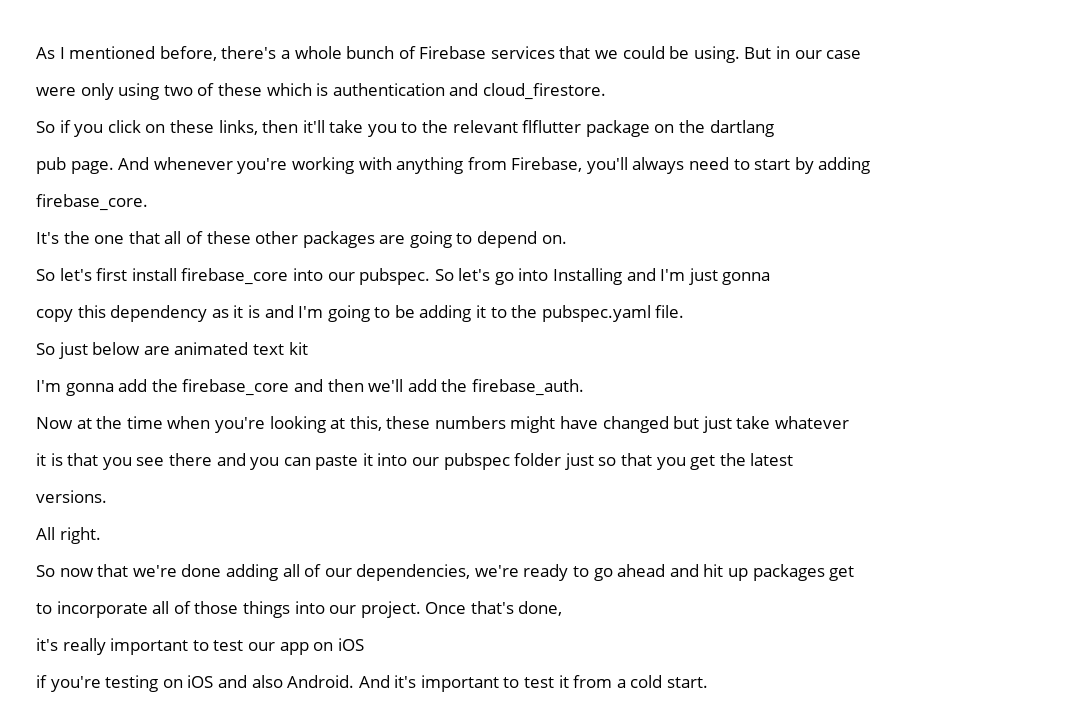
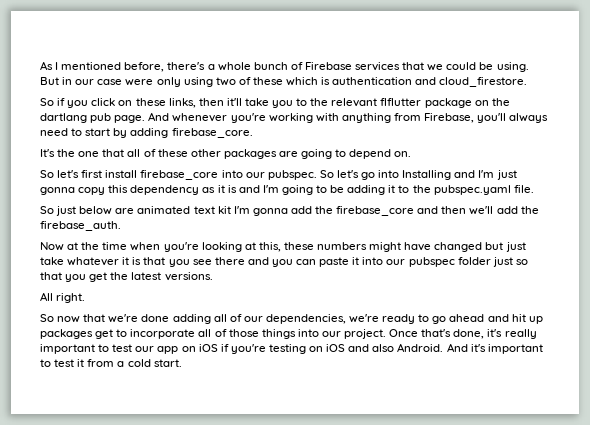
- But in our case
- were only using two of these which is authentication and cloud_firestore.
+ But in our case were only using two of these which is authentication and cloud_firestore.
- So if you click on these links, then it'll take you to the relevant flflutter package on the dartlang
- pub page.
+ So if you click on these links, then it'll take you to the relevant flflutter package on the dartlang pub page.
- And whenever you're working with anything from Firebase, you'll always need to start by adding
- firebase_core.
+ And whenever you're working with anything from Firebase, you'll always need to start by adding firebase_core.
- So let's go into Installing and I'm just gonna
- copy this dependency as it is and I'm going to be adding it to the pubspec.yaml file.
+ So let's go into Installing and I'm just gonna copy this dependency as it is and I'm going to be adding it to the pubspec.yaml file.
- So just below are animated text kit
- I'm gonna add the firebase_core and then we'll add the firebase_auth.
+ So just below are animated text kit I'm gonna add the firebase_core and then we'll add the firebase_auth.
- Now at the time when you're looking at this, these numbers might have changed but just take whatever
- it is that you see there and you can paste it into our pubspec folder just so that you get the latest
- versions.
+ Now at the time when you're looking at this, these numbers might have changed but just take whatever it is that you see there and you can paste it into our pubspec folder just so that you get the latest versions.
- So now that we're done adding all of our dependencies, we're ready to go ahead and hit up packages get
- to incorporate all of those things into our project.
+ So now that we're done adding all of our dependencies, we're ready to go ahead and hit up packages get to incorporate all of those things into our project.
- Once that's done,
- it's really important to test our app on iOS
- if you're testing on iOS and also Android.
+ Once that's done, it's really important to test our app on iOS if you're testing on iOS and also Android.

